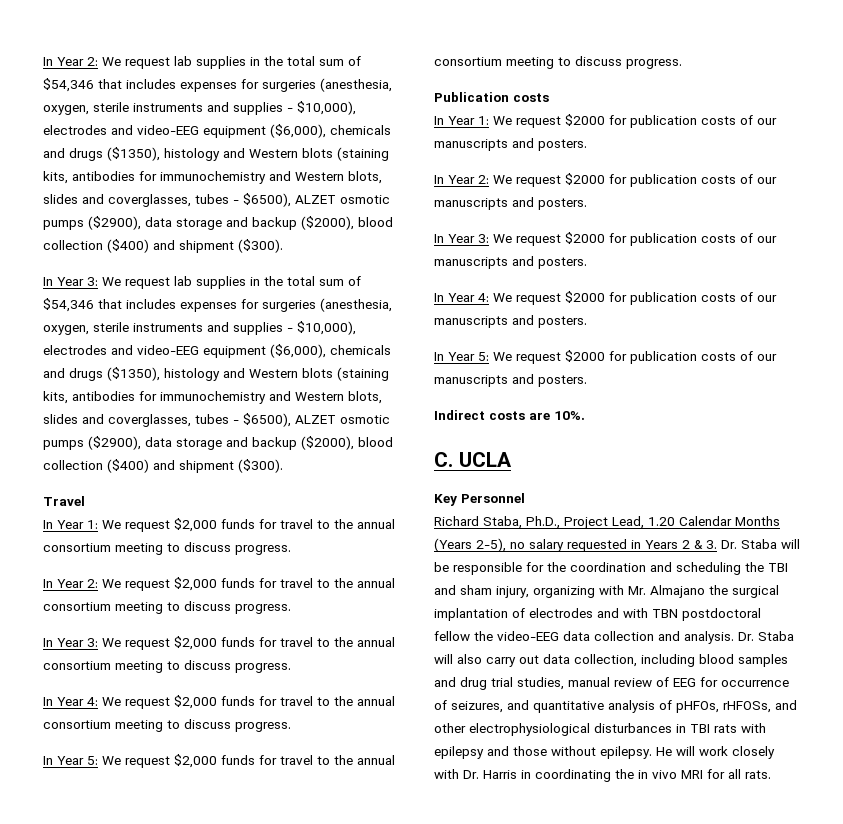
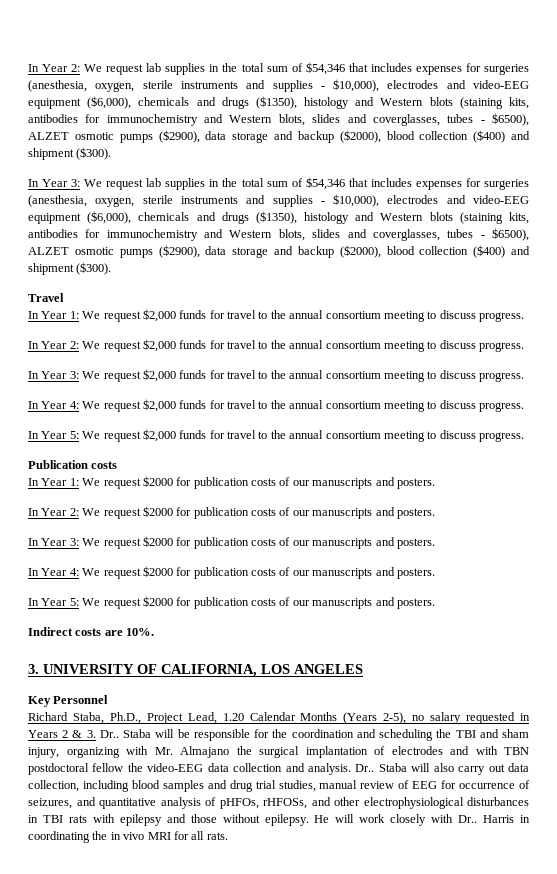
- C. UCLA
+ 3. UNIVERSITY OF CALIFORNIA, LOS ANGELES
- Richard Staba, Ph.D., Project Lead, 1.20 Calendar Months (Years 2-5), no salary requested in Years 2 & 3. Dr. Staba will be responsible for the coordination and scheduling the TBI and sham injury, organizing with Mr. Almajano the surgical implantation of electrodes and with TBN postdoctoral fellow the video-EEG data collection and analysis.
+ Richard Staba, Ph.D., Project Lead, 1.20 Calendar Months (Years 2-5), no salary requested in Years 2 & 3. Dr.. Staba will be responsible for the coordination and scheduling the TBI and sham injury, organizing with Mr. Almajano the surgical implantation of electrodes and with TBN postdoctoral fellow the video-EEG data collection and analysis.
- Dr. Staba will also carry out data collection, including blood samples and drug trial studies, manual review of EEG for occurrence of seizures, and quantitative analysis of pHFOs, rHFOSs, and other electrophysiological disturbances in TBI rats with epilepsy and those without epilepsy.
+ Dr.. Staba will also carry out data collection, including blood samples and drug trial studies, manual review of EEG for occurrence of seizures, and quantitative analysis of pHFOs, rHFOSs, and other electrophysiological disturbances in TBI rats with epilepsy and those without epilepsy.
- He will work closely with Dr. Harris in coordinating the in vivo MRI for all rats.
+ He will work closely with Dr.. Harris in coordinating the in vivo MRI for all rats.

